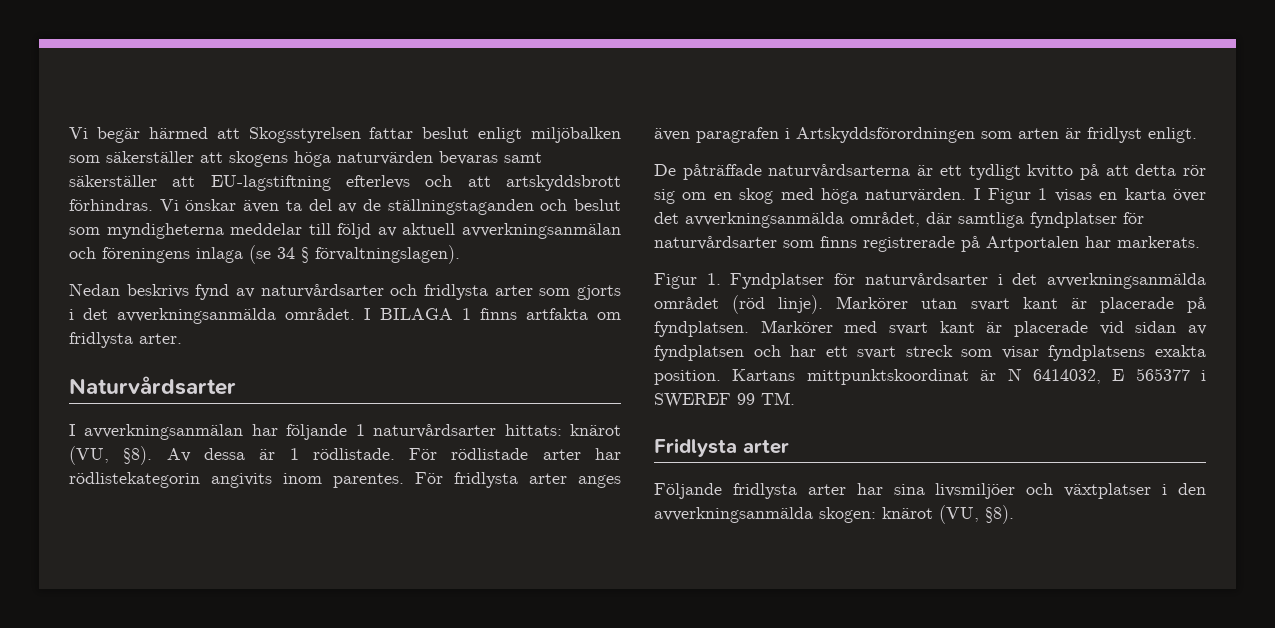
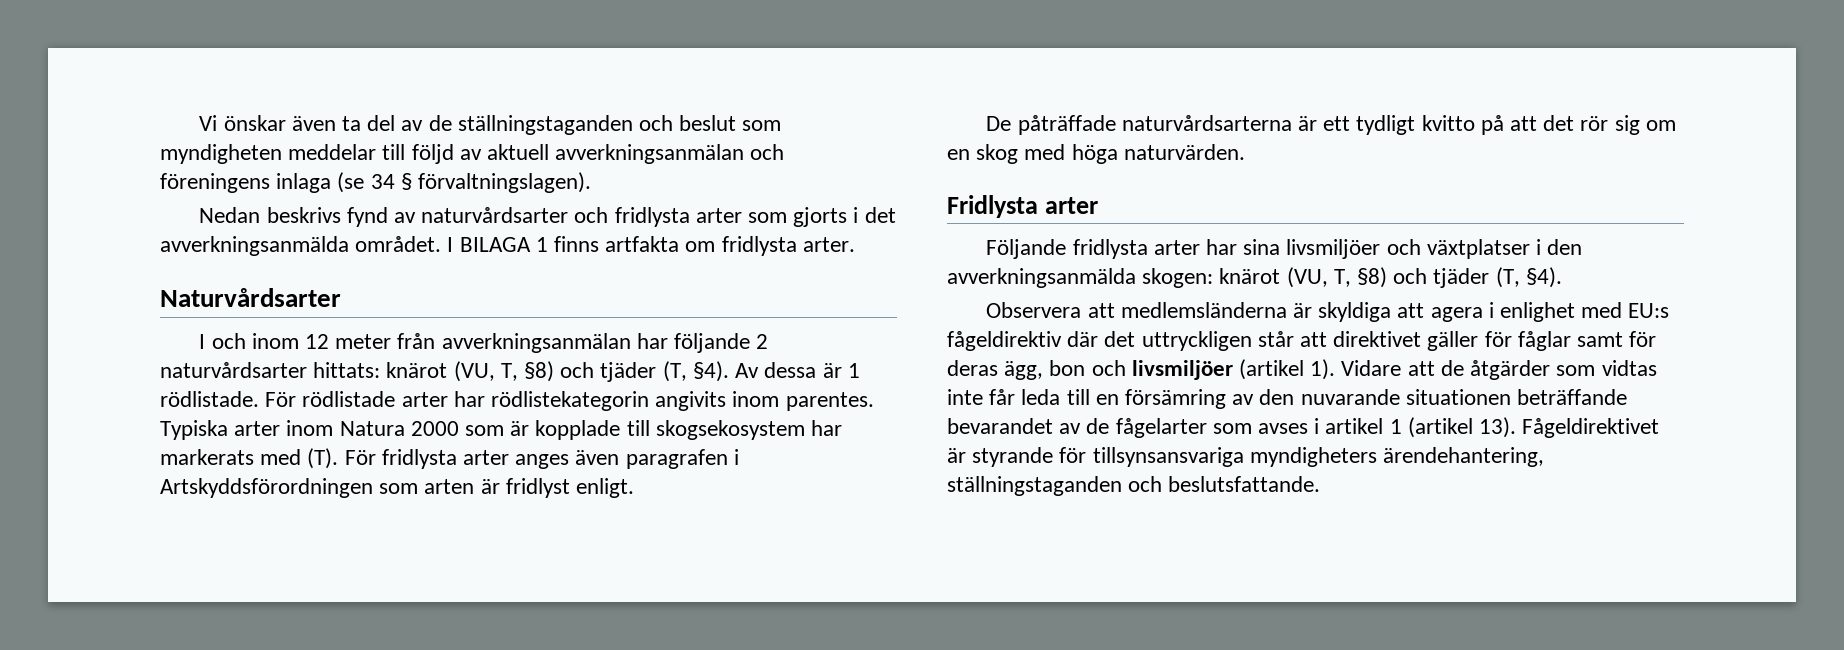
- Vi begär härmed att Skogsstyrelsen fattar beslut enligt miljöbalken som säkerställer att skogens höga naturvärden bevaras samt säkerställer att EU-lagstiftning efterlevs och att artskyddsbrott förhindras. Vi önskar även ta del av de ställningstaganden och beslut som myndigheterna meddelar till följd av aktuell avverkningsanmälan och föreningens inlaga (se 34 § förvaltningslagen).
+ Vi önskar även ta del av de ställningstaganden och beslut som myndigheten meddelar till följd av aktuell avverkningsanmälan och föreningens inlaga (se 34 § förvaltningslagen).
- I avverkningsanmälan har följande 1 naturvårdsarter hittats: knärot (VU, §8).
+ I och inom 12 meter från avverkningsanmälan har följande 2 naturvårdsarter hittats: knärot (VU, T, §8) och tjäder (T, §4).
- För fridlysta arter anges även paragrafen i Artskyddsförordningen som arten är fridlyst enligt.
+ Typiska arter inom Natura 2000 som är kopplade till skogsekosystem har markerats med (T). För fridlysta arter anges även paragrafen i Artskyddsförordningen som arten är fridlyst enligt.
- De påträffade naturvårdsarterna är ett tydligt kvitto på att detta rör sig om en skog med höga naturvärden. I Figur 1 visas en karta över det avverkningsanmälda området, där samtliga fyndplatser för naturvårdsarter som finns registrerade på Artportalen har markerats.
- Figur 1. Fyndplatser för naturvårdsarter i det avverkningsanmälda området (röd linje). Markörer utan svart kant är placerade på fyndplatsen. Markörer med svart kant är placerade vid sidan av fyndplatsen och har ett svart streck som visar fyndplatsens exakta position. Kartans mittpunktskoordinat är N 6414032, E 565377 i SWEREF 99 TM.
+ De påträffade naturvårdsarterna är ett tydligt kvitto på att det rör sig om en skog med höga naturvärden.
- Följande fridlysta arter har sina livsmiljöer och växtplatser i den avverkningsanmälda skogen: knärot (VU, §8).
+ Följande fridlysta arter har sina livsmiljöer och växtplatser i den avverkningsanmälda skogen: knärot (VU, T, §8) och tjäder (T, §4).
+ Observera att medlemsländerna är skyldiga att agera i enlighet med EU:s fågeldirektiv där det uttryckligen står att direktivet gäller för fåglar samt för deras ägg, bon och livsmiljöer (artikel 1). Vidare att de åtgärder som vidtas inte får leda till en försämring av den nuvarande situationen beträffande bevarandet av de fågelarter som avses i artikel 1 (artikel 13). Fågeldirektivet är styrande för tillsynsansvariga myndigheters ärendehantering, ställningstaganden och beslutsfattande.

